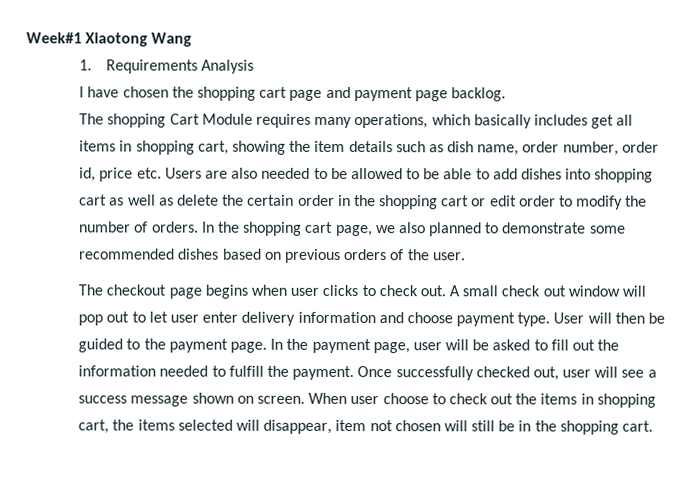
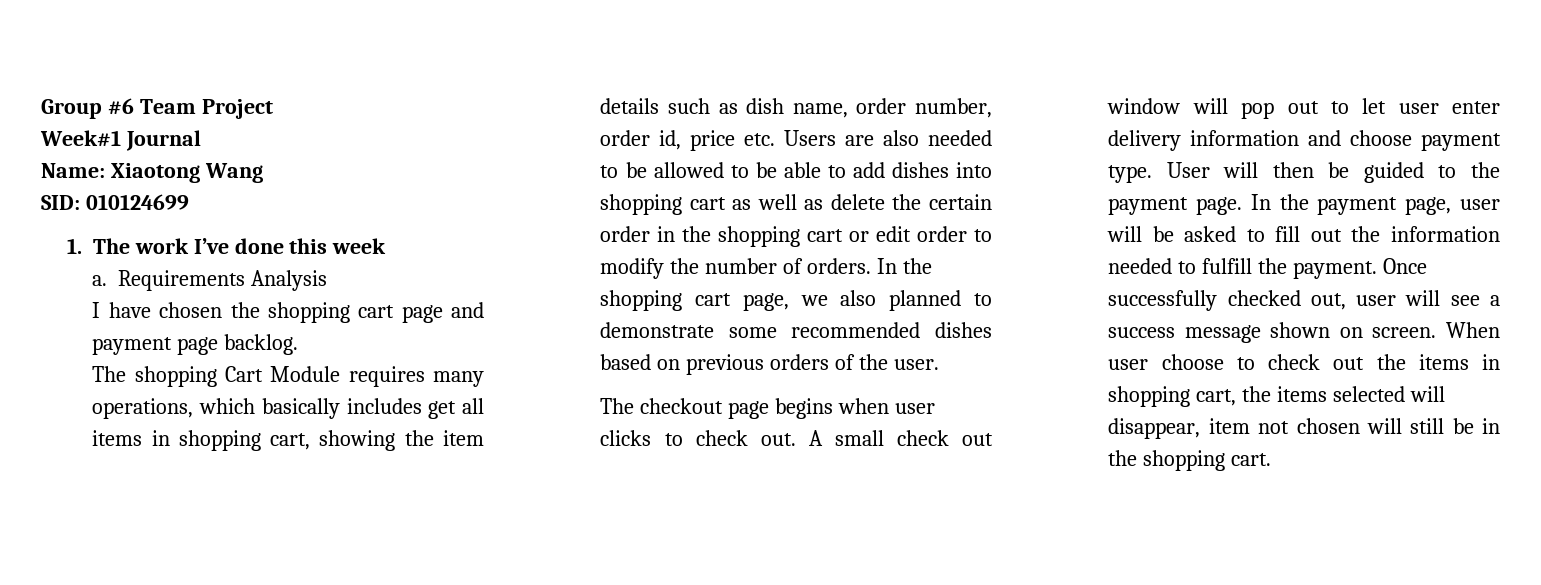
- Week#1 Xiaotong Wang
- 1. Requirements Analysis
+ Group #6 Team Project
+ Week#1 Journal
+ Name: Xiaotong Wang
+ SID: 010124699
+ 1. The work I’ve done this week
+ a. Requirements Analysis

